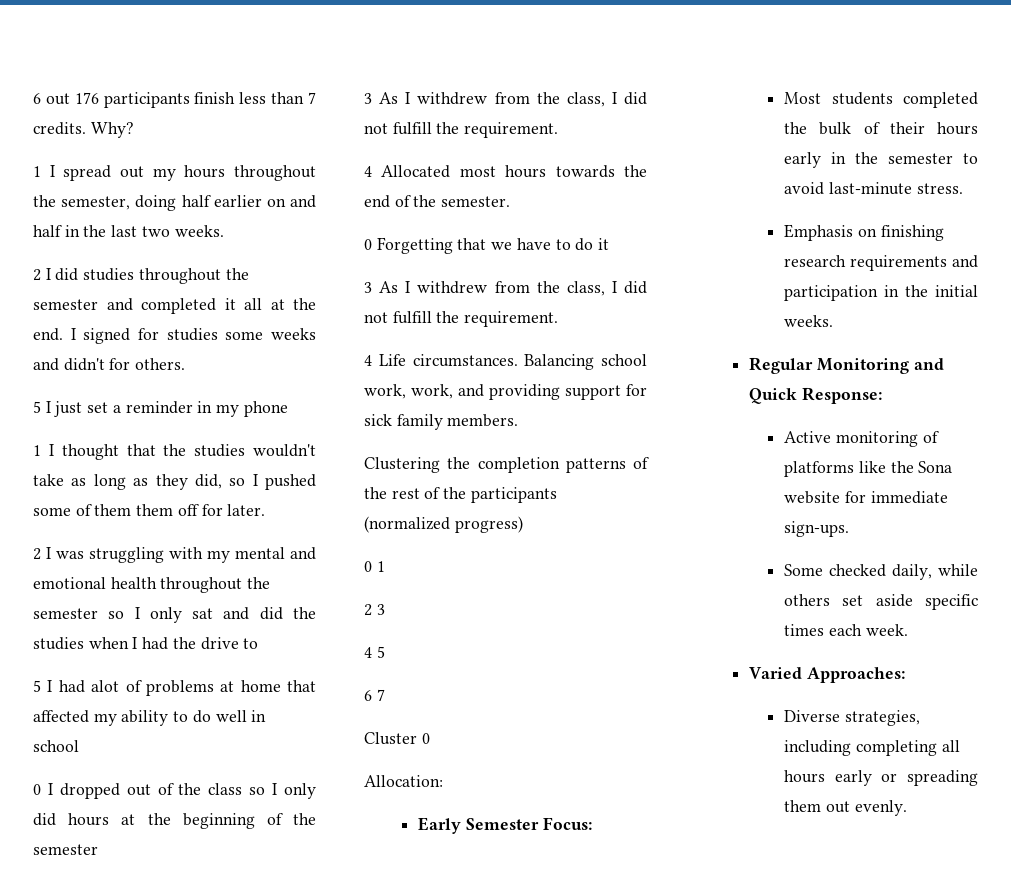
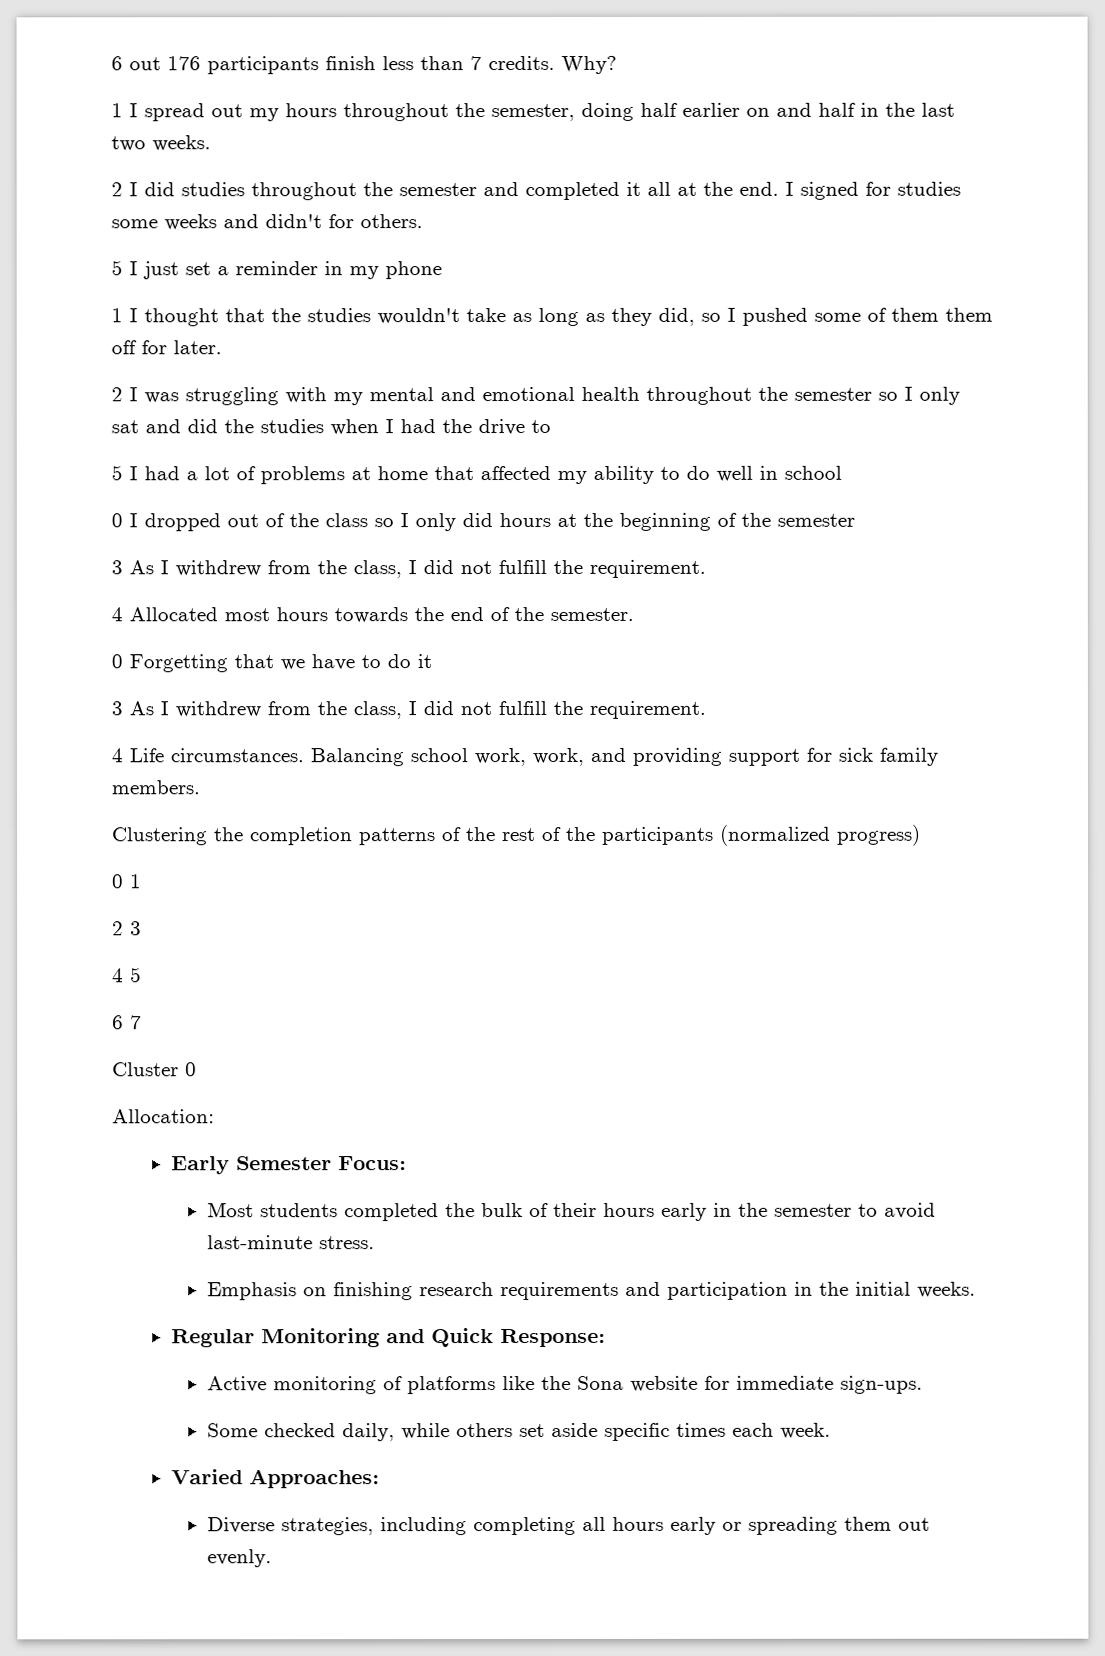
- 5 I had alot of problems at home that affected my ability to do well in school
+ 5 I had a lot of problems at home that affected my ability to do well in school

